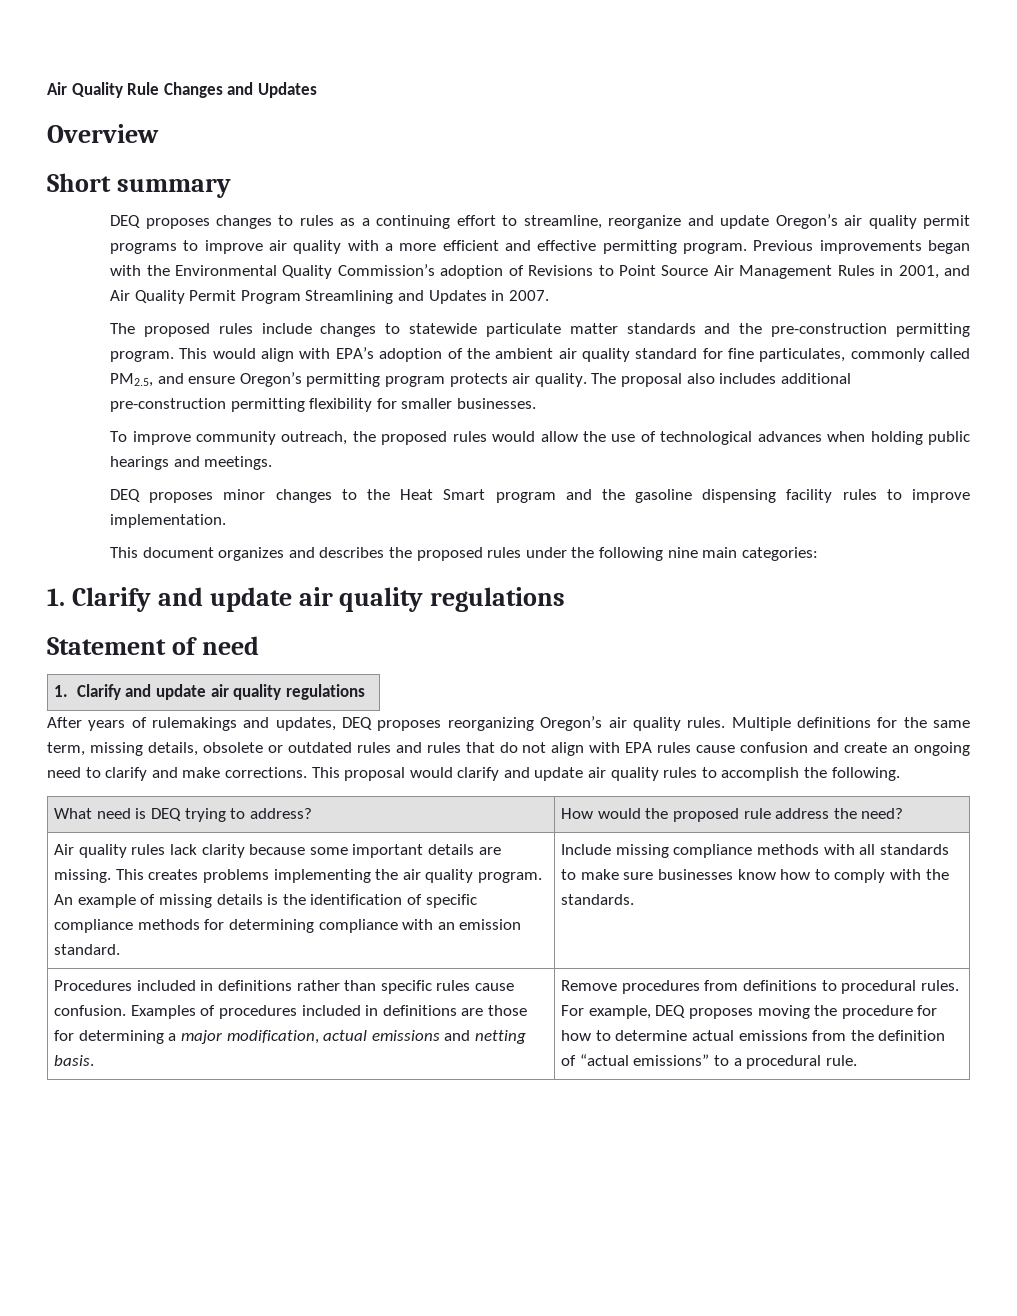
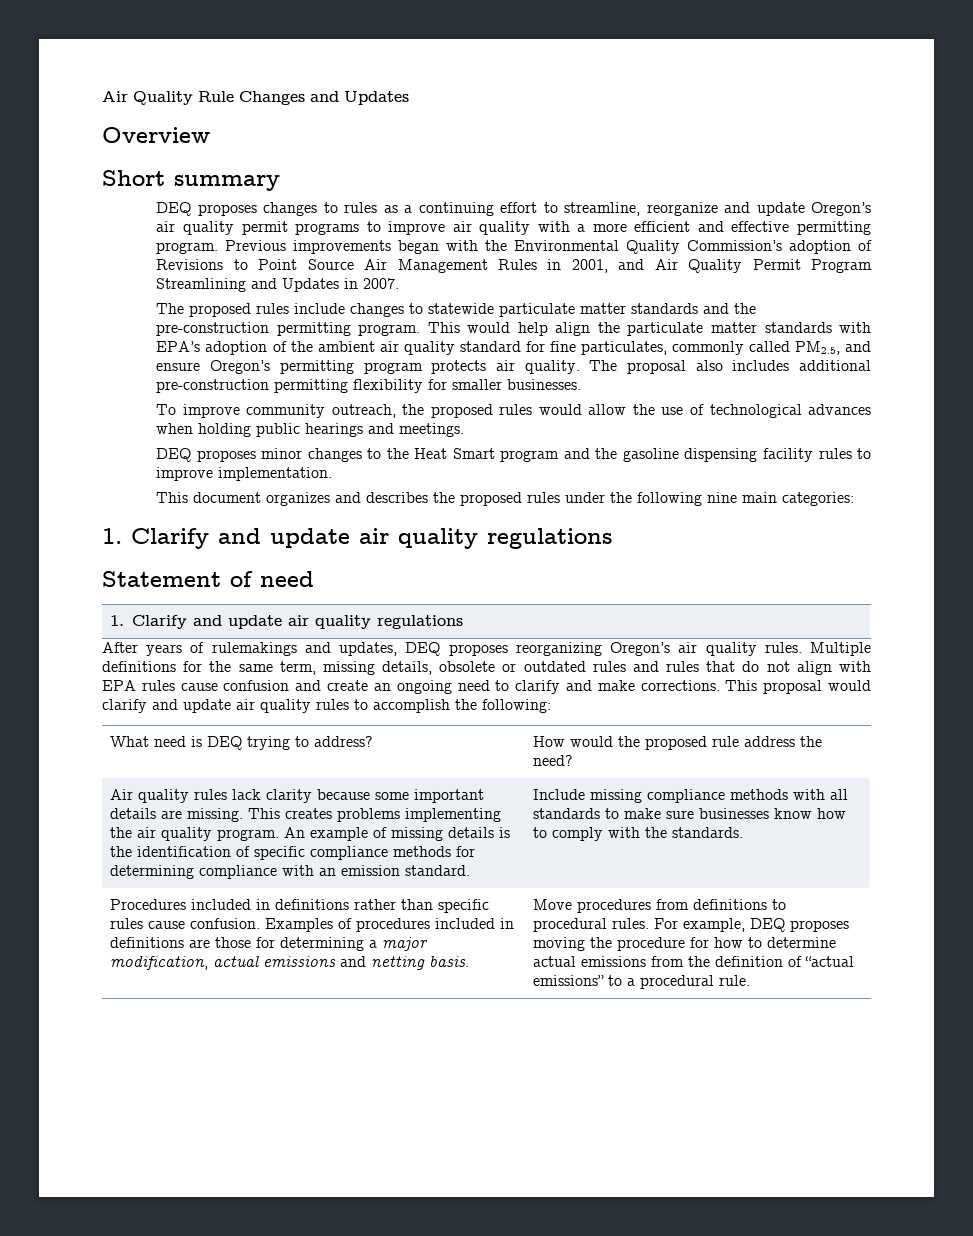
- This would align with EPA’s adoption of the ambient air quality standard for fine particulates, commonly called PM2.5, and ensure Oregon’s permitting program protects air quality.
+ This would help align the particulate matter standards with EPA’s adoption of the ambient air quality standard for fine particulates, commonly called PM2.5, and ensure Oregon’s permitting program protects air quality.
- This proposal would clarify and update air quality rules to accomplish the following.
+ This proposal would clarify and update air quality rules to accomplish the following:
- Remove procedures from definitions to procedural rules.
+ Move procedures from definitions to procedural rules.

